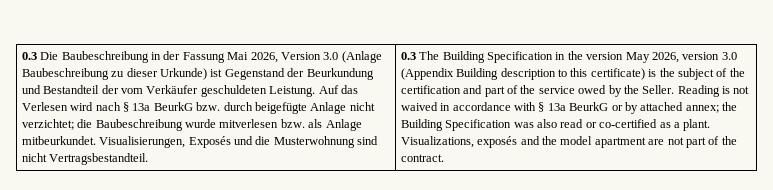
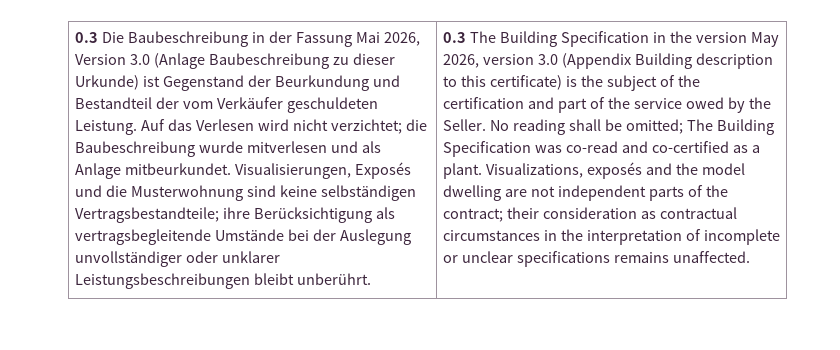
- Auf das Verlesen wird nach § 13a BeurkG bzw. durch beigefügte Anlage nicht verzichtet; die Baubeschreibung wurde mitverlesen bzw. als Anlage mitbeurkundet.
+ Auf das Verlesen wird nicht verzichtet; die Baubeschreibung wurde mitverlesen und als Anlage mitbeurkundet.
- Visualisierungen, Exposés und die Musterwohnung sind nicht Vertragsbestandteil.
+ Visualisierungen, Exposés und die Musterwohnung sind keine selbständigen Vertragsbestandteile; ihre Berücksichtigung als vertragsbegleitende Umstände bei der Auslegung unvollständiger oder unklarer Leistungsbeschreibungen bleibt unberührt.
- Reading is not waived in accordance with § 13a BeurkG or by attached annex; the Building Specification was also read or co-certified as a plant.
+ No reading shall be omitted; The Building Specification was co-read and co-certified as a plant.
- Visualizations, exposés and the model apartment are not part of the contract.
+ Visualizations, exposés and the model dwelling are not independent parts of the contract; their consideration as contractual circumstances in the interpretation of incomplete or unclear specifications remains unaffected.

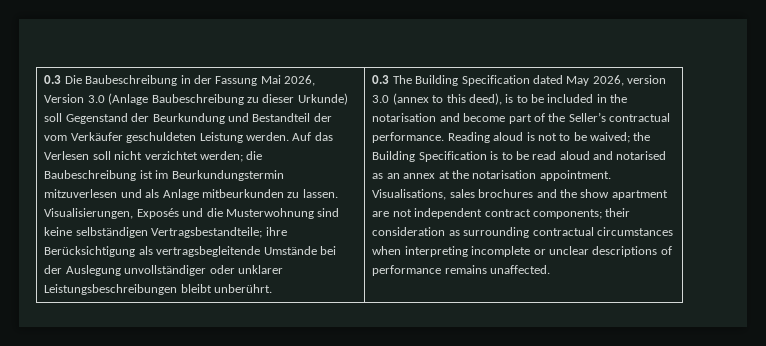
- 0.3 Die Baubeschreibung in der Fassung Mai 2026, Version 3.0 (Anlage Baubeschreibung zu dieser Urkunde) ist Gegenstand der Beurkundung und Bestandteil der vom Verkäufer geschuldeten Leistung.
+ 0.3 Die Baubeschreibung in der Fassung Mai 2026, Version 3.0 (Anlage Baubeschreibung zu dieser Urkunde) soll Gegenstand der Beurkundung und Bestandteil der vom Verkäufer geschuldeten Leistung werden.
- Auf das Verlesen wird nicht verzichtet; die Baubeschreibung wurde mitverlesen und als Anlage mitbeurkundet.
+ Auf das Verlesen soll nicht verzichtet werden; die Baubeschreibung ist im Beurkundungstermin mitzuverlesen und als Anlage mitbeurkunden zu lassen.
- 0.3 The Building Specification in the version May 2026, version 3.0 (Appendix Building description to this certificate) is the subject of the certification and part of the service owed by the Seller. No reading shall be omitted; The Building Specification was co-read and co-certified as a plant. Visualizations, exposés and the model dwelling are not independent parts of the contract; their consideration as contractual circumstances in the interpretation of incomplete or unclear specifications remains unaffected.
+ 0.3 The Building Specification dated May 2026, version 3.0 (annex to this deed), is to be included in the notarisation and become part of the Seller’s contractual performance. Reading aloud is not to be waived; the Building Specification is to be read aloud and notarised as an annex at the notarisation appointment. Visualisations, sales brochures and the show apartment are not independent contract components; their consideration as surrounding contractual circumstances when interpreting incomplete or unclear descriptions of performance remains unaffected.

